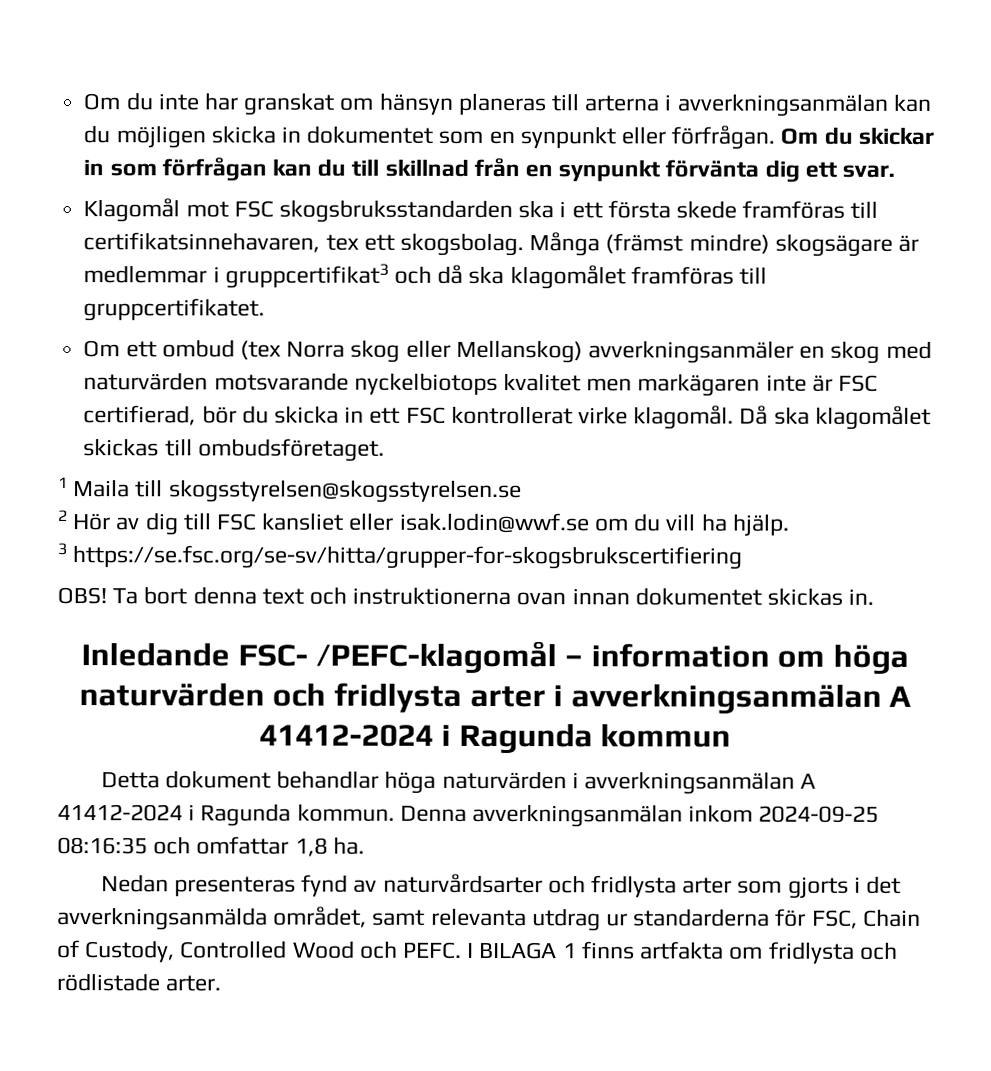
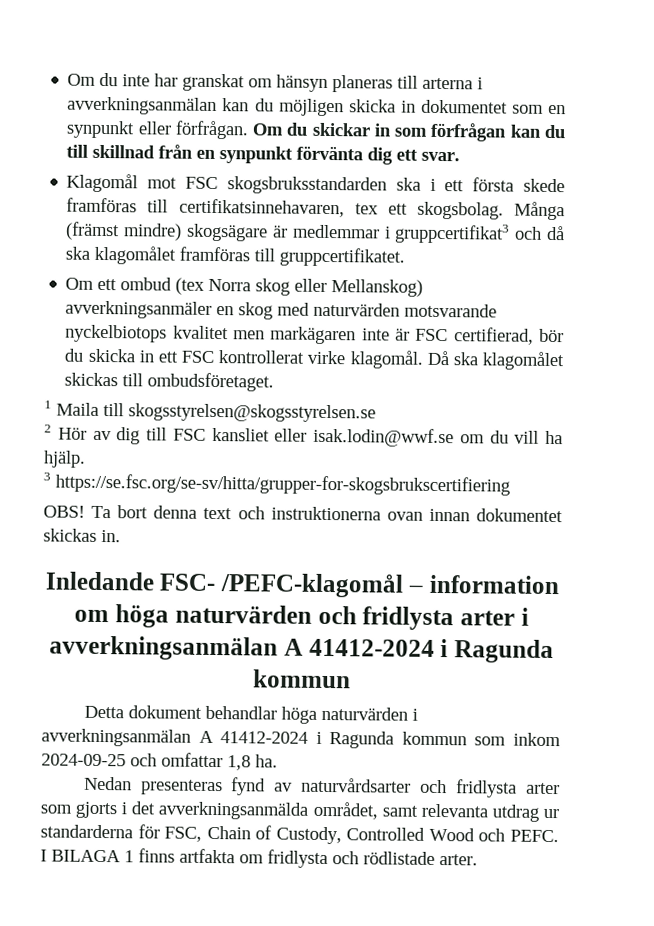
- Detta dokument behandlar höga naturvärden i avverkningsanmälan A 41412-2024 i Ragunda kommun. Denna avverkningsanmälan inkom 2024-09-25 08:16:35 och omfattar 1,8 ha.
+ Detta dokument behandlar höga naturvärden i avverkningsanmälan A 41412-2024 i Ragunda kommun som inkom 2024-09-25 och omfattar 1,8 ha.

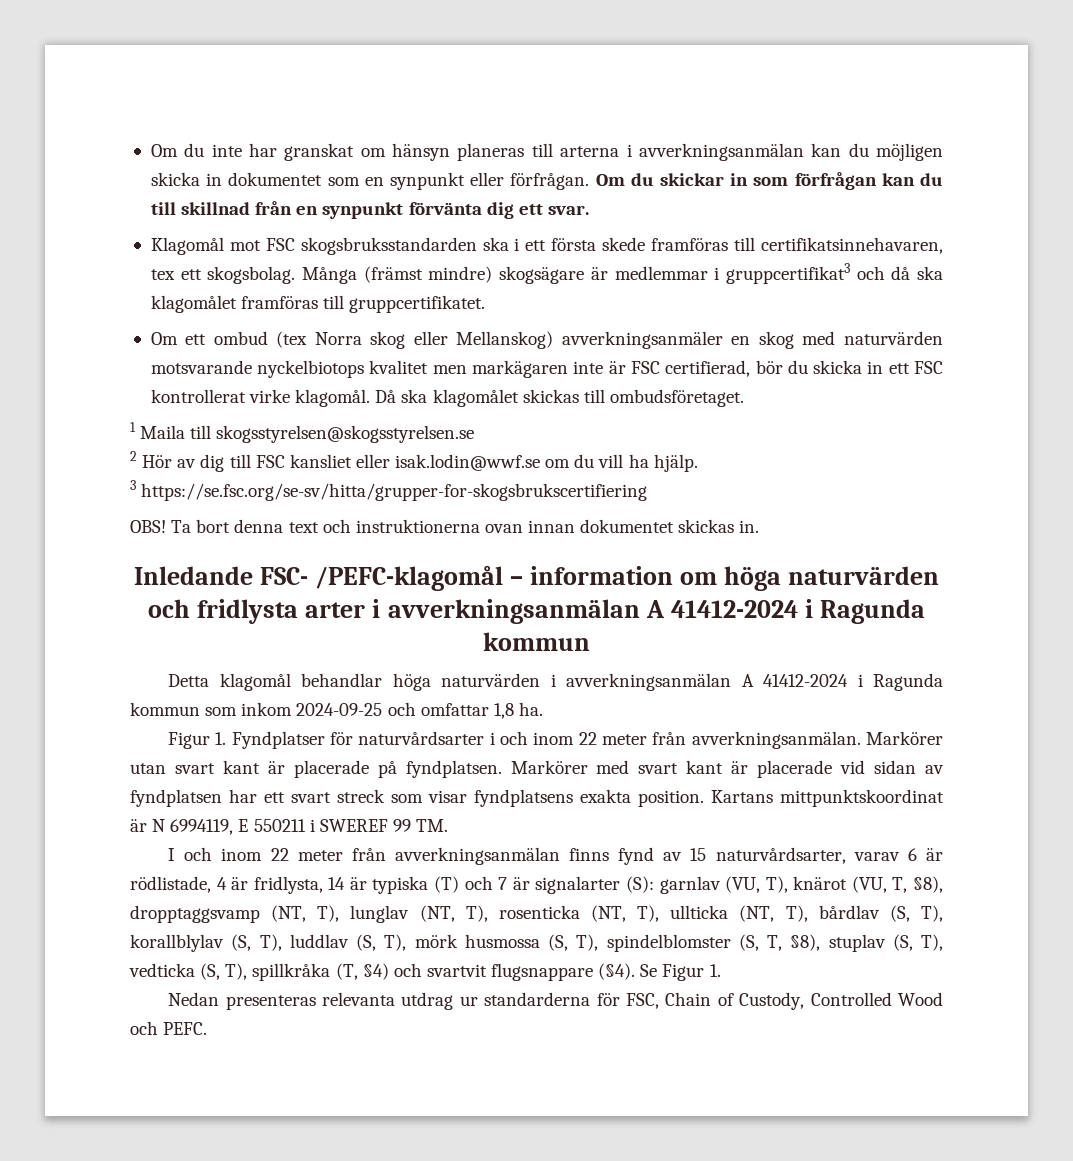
- Detta dokument behandlar höga naturvärden i avverkningsanmälan A 41412-2024 i Ragunda kommun som inkom 2024-09-25 och omfattar 1,8 ha.
+ Detta klagomål behandlar höga naturvärden i avverkningsanmälan A 41412-2024 i Ragunda kommun som inkom 2024-09-25 och omfattar 1,8 ha.
- Nedan presenteras fynd av naturvårdsarter och fridlysta arter som gjorts i det avverkningsanmälda området, samt relevanta utdrag ur standarderna för FSC, Chain of Custody, Controlled Wood och PEFC. I BILAGA 1 finns artfakta om fridlysta och rödlistade arter.
+ Figur 1. Fyndplatser för naturvårdsarter i och inom 22 meter från avverkningsanmälan. Markörer utan svart kant är placerade på fyndplatsen. Markörer med svart kant är placerade vid sidan av fyndplatsen har ett svart streck som visar fyndplatsens exakta position. Kartans mittpunktskoordinat är N 6994119, E 550211 i SWEREF 99 TM.
+ I och inom 22 meter från avverkningsanmälan finns fynd av 15 naturvårdsarter, varav 6 är rödlistade, 4 är fridlysta, 14 är typiska (T) och 7 är signalarter (S): garnlav (VU, T), knärot (VU, T, §8), dropptaggsvamp (NT, T), lunglav (NT, T), rosenticka (NT, T), ullticka (NT, T), bårdlav (S, T), korallblylav (S, T), luddlav (S, T), mörk husmossa (S, T), spindelblomster (S, T, §8), stuplav (S, T), vedticka (S, T), spillkråka (T, §4) och svartvit flugsnappare (§4). Se Figur 1.
+ Nedan presenteras relevanta utdrag ur standarderna för FSC, Chain of Custody, Controlled Wood och PEFC.

